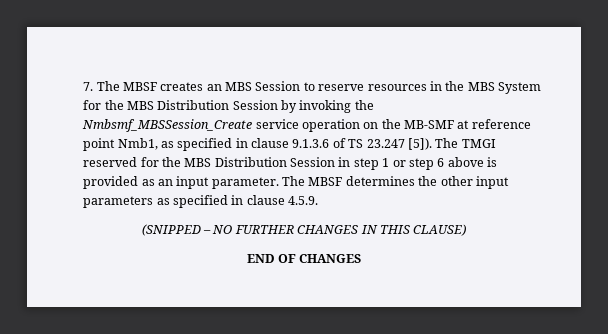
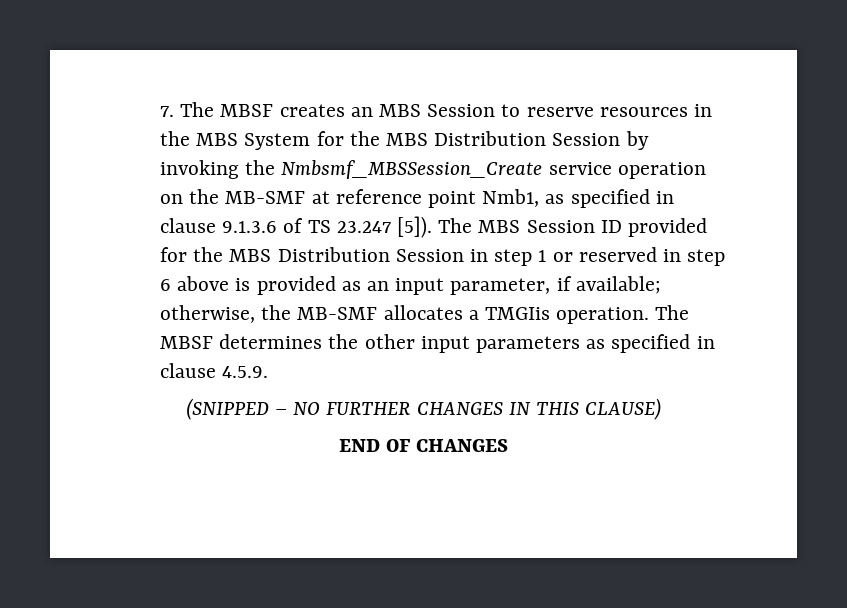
- The TMGI reserved for the MBS Distribution Session in step 1 or step 6 above is provided as an input parameter.
+ The MBS Session ID provided for the MBS Distribution Session in step 1 or reserved in step 6 above is provided as an input parameter, if available; otherwise, the MB-SMF allocates a TMGIis operation.

